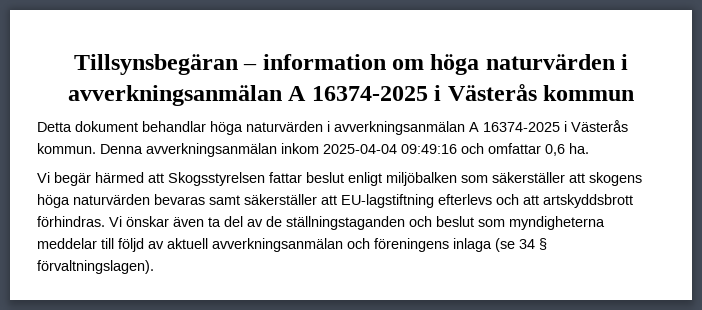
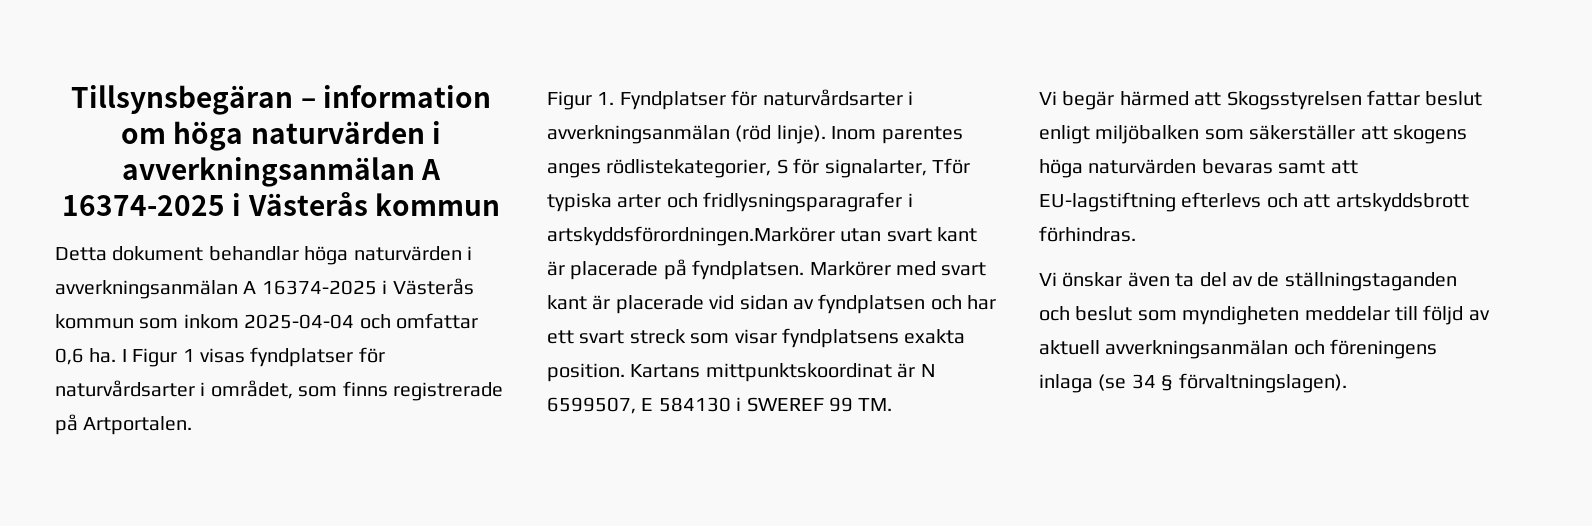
- Detta dokument behandlar höga naturvärden i avverkningsanmälan A 16374-2025 i Västerås kommun. Denna avverkningsanmälan inkom 2025-04-04 09:49:16 och omfattar 0,6 ha.
+ Detta dokument behandlar höga naturvärden i avverkningsanmälan A 16374-2025 i Västerås kommun som inkom 2025-04-04 och omfattar 0,6 ha. I Figur 1 visas fyndplatser för naturvårdsarter i området, som finns registrerade på Artportalen.
+ Figur 1. Fyndplatser för naturvårdsarter i avverkningsanmälan (röd linje). Inom parentes anges rödlistekategorier, S för signalarter, Tför typiska arter och fridlysningsparagrafer i artskyddsförordningen.Markörer utan svart kant är placerade på fyndplatsen. Markörer med svart kant är placerade vid sidan av fyndplatsen och har ett svart streck som visar fyndplatsens exakta position. Kartans mittpunktskoordinat är N 6599507, E 584130 i SWEREF 99 TM.
- Vi begär härmed att Skogsstyrelsen fattar beslut enligt miljöbalken som säkerställer att skogens höga naturvärden bevaras samt säkerställer att EU-lagstiftning efterlevs och att artskyddsbrott förhindras. Vi önskar även ta del av de ställningstaganden och beslut som myndigheterna meddelar till följd av aktuell avverkningsanmälan och föreningens inlaga (se 34 § förvaltningslagen).
+ Vi begär härmed att Skogsstyrelsen fattar beslut enligt miljöbalken som säkerställer att skogens höga naturvärden bevaras samt att EU-lagstiftning efterlevs och att artskyddsbrott förhindras.
+ Vi önskar även ta del av de ställningstaganden och beslut som myndigheten meddelar till följd av aktuell avverkningsanmälan och föreningens inlaga (se 34 § förvaltningslagen).

